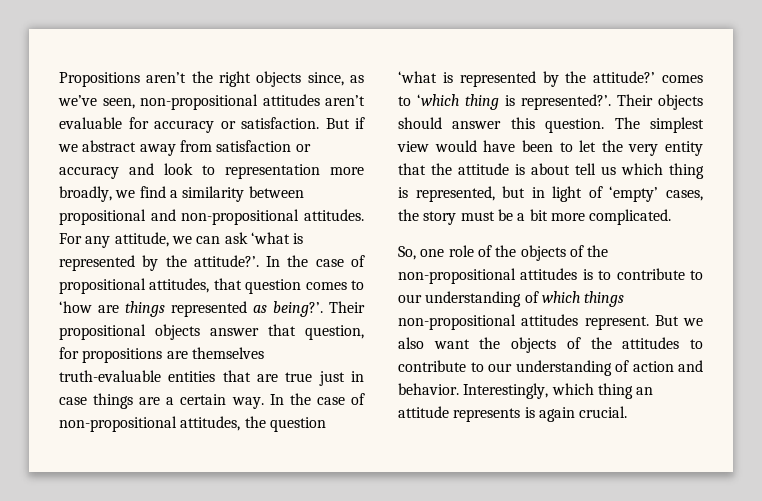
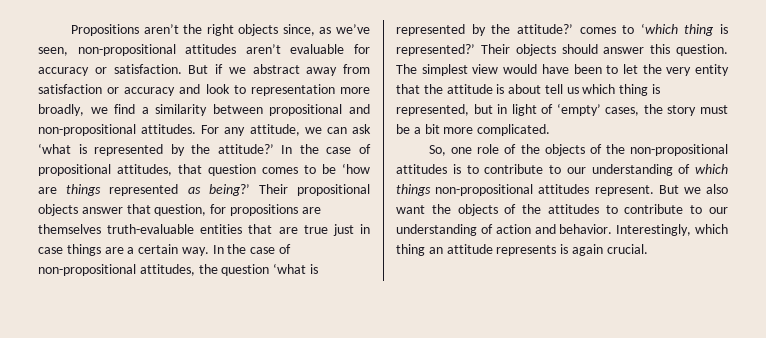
- For any attitude, we can ask ‘what is represented by the attitude?’.
+ For any attitude, we can ask ‘what is represented by the attitude?’
- In the case of propositional attitudes, that question comes to ‘how are things represented as being?’.
+ In the case of propositional attitudes, that question comes to be ‘how are things represented as being?’
- In the case of non-propositional attitudes, the question ‘what is represented by the attitude?’ comes to ‘which thing is represented?’.
+ In the case of non-propositional attitudes, the question ‘what is represented by the attitude?’ comes to ‘which thing is represented?’

